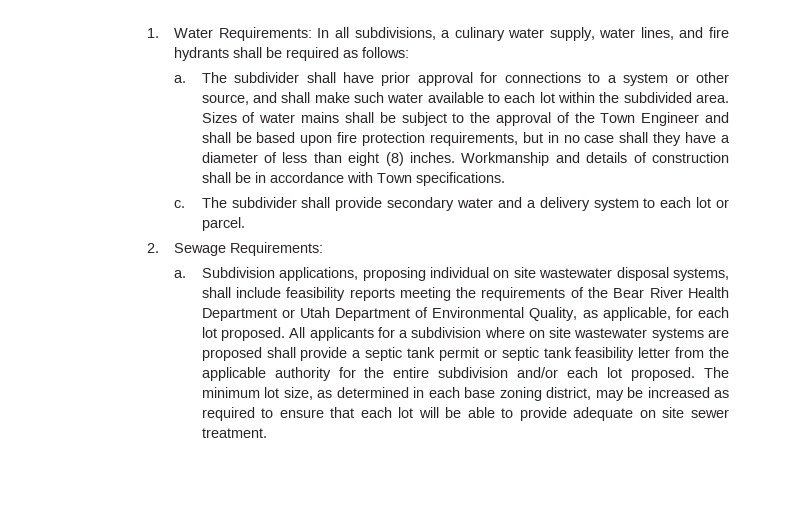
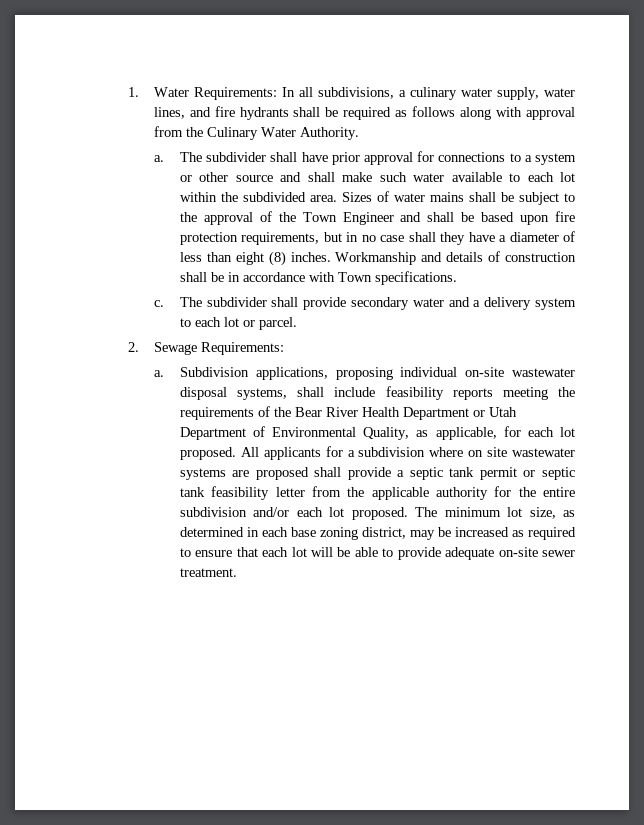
- 1. Water Requirements: In all subdivisions, a culinary water supply, water lines, and fire hydrants shall be required as follows:
+ 1. Water Requirements: In all subdivisions, a culinary water supply, water lines, and fire hydrants shall be required as follows along with approval from the Culinary Water Authority.
- The subdivider shall have prior approval for connections to a system or other source, and shall make such water available to each lot within the subdivided area.
+ The subdivider shall have prior approval for connections to a system or other source and shall make such water available to each lot within the subdivided area.
- Subdivision applications, proposing individual on site wastewater disposal systems, shall include feasibility reports meeting the requirements of the Bear River Health Department or Utah Department of Environmental Quality, as applicable, for each lot proposed.
+ Subdivision applications, proposing individual on-site wastewater disposal systems, shall include feasibility reports meeting the requirements of the Bear River Health Department or Utah Department of Environmental Quality, as applicable, for each lot proposed.
- The minimum lot size, as determined in each base zoning district, may be increased as required to ensure that each lot will be able to provide adequate on site sewer treatment.
+ The minimum lot size, as determined in each base zoning district, may be increased as required to ensure that each lot will be able to provide adequate on-site sewer treatment.

